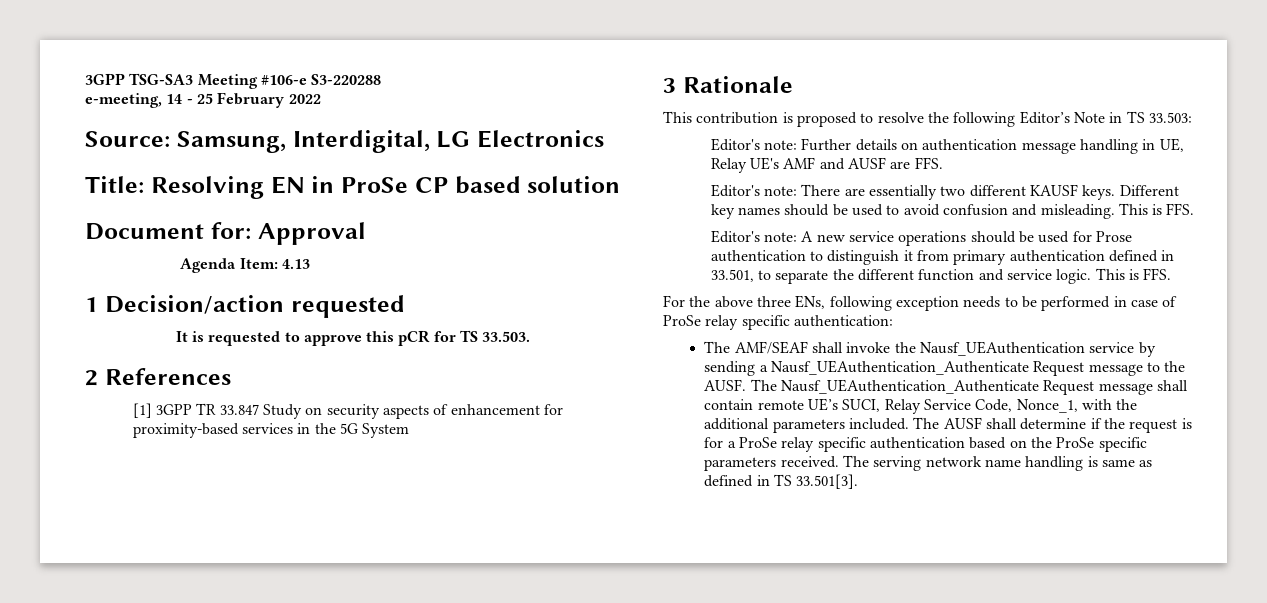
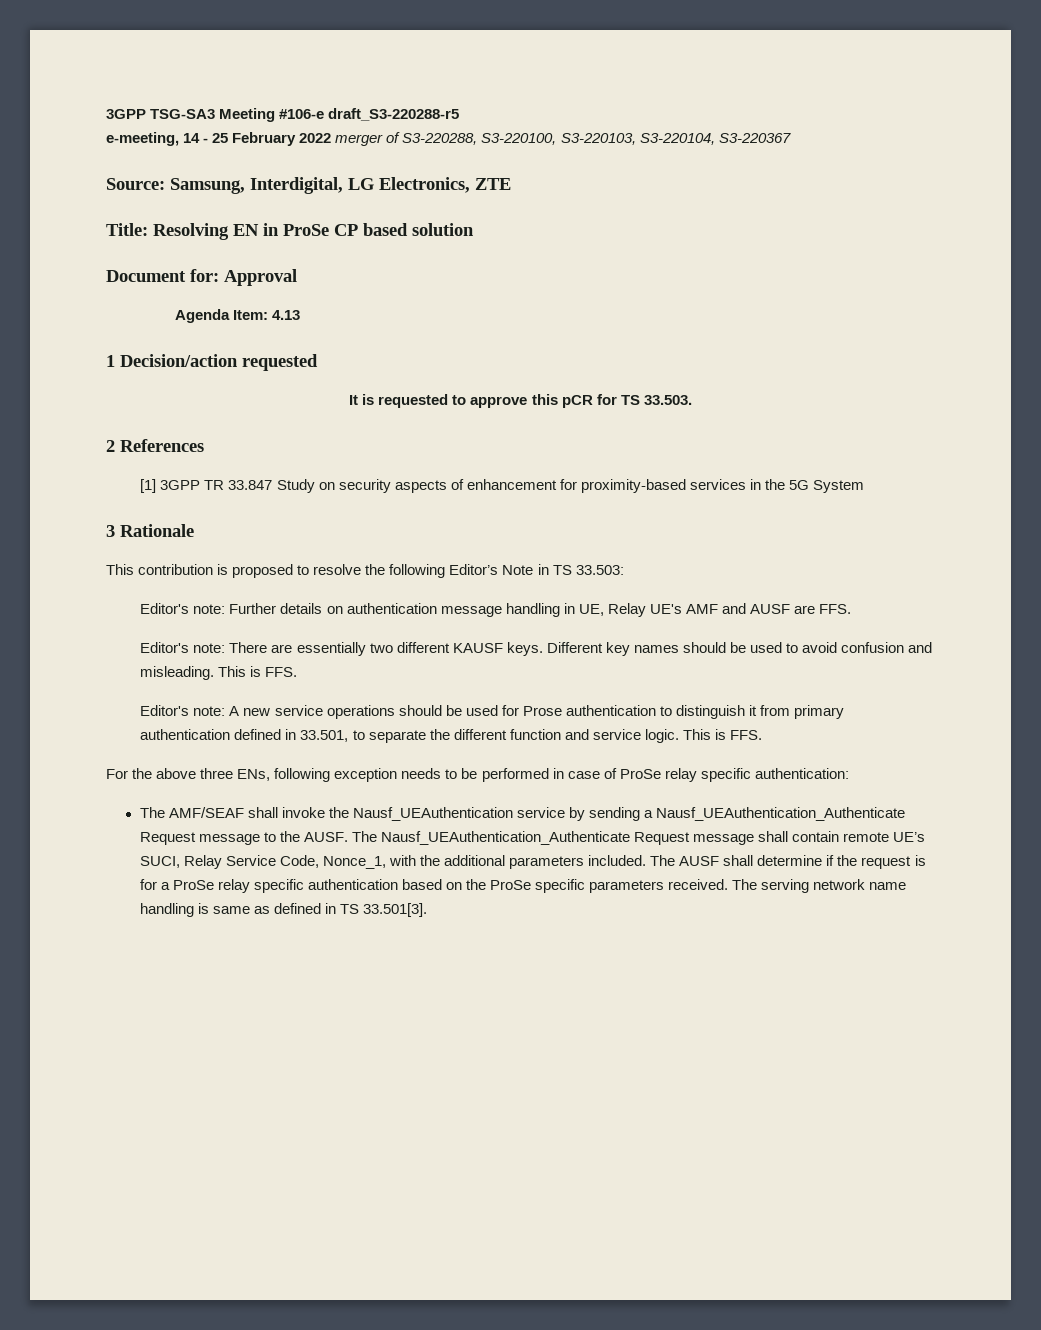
- 3GPP TSG-SA3 Meeting #106-e S3-220288
+ 3GPP TSG-SA3 Meeting #106-e draft_S3-220288-r5
- e-meeting, 14 - 25 February 2022
+ e-meeting, 14 - 25 February 2022 merger of S3-220288, S3-220100, S3-220103, S3-220104, S3-220367
- Source: Samsung, Interdigital, LG Electronics
+ Source: Samsung, Interdigital, LG Electronics, ZTE

